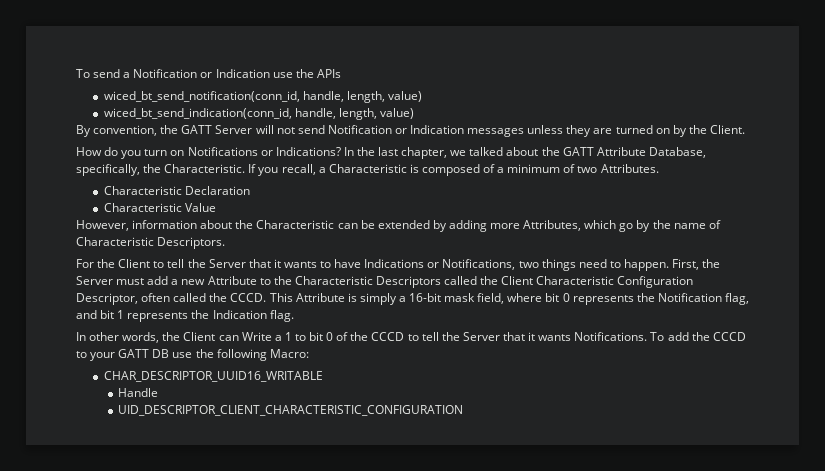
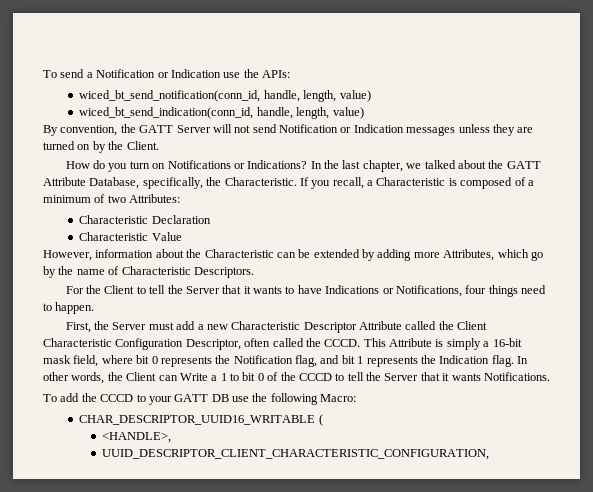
- To send a Notification or Indication use the APIs
+ To send a Notification or Indication use the APIs:
- If you recall, a Characteristic is composed of a minimum of two Attributes.
+ If you recall, a Characteristic is composed of a minimum of two Attributes:
- For the Client to tell the Server that it wants to have Indications or Notifications, two things need to happen. First, the Server must add a new Attribute to the Characteristic Descriptors called the Client Characteristic Configuration Descriptor, often called the CCCD.
+ For the Client to tell the Server that it wants to have Indications or Notifications, four things need to happen.
+ First, the Server must add a new Characteristic Descriptor Attribute called the Client Characteristic Configuration Descriptor, often called the CCCD.
- This Attribute is simply a 16-bit mask field, where bit 0 represents the Notification flag, and bit 1 represents the Indication flag.
- In other words, the Client can Write a 1 to bit 0 of the CCCD to tell the Server that it wants Notifications. To add the CCCD to your GATT DB use the following Macro:
+ This Attribute is simply a 16-bit mask field, where bit 0 represents the Notification flag, and bit 1 represents the Indication flag. In other words, the Client can Write a 1 to bit 0 of the CCCD to tell the Server that it wants Notifications.
+ To add the CCCD to your GATT DB use the following Macro:
- CHAR_DESCRIPTOR_UUID16_WRITABLE
- Handle
- UID_DESCRIPTOR_CLIENT_CHARACTERISTIC_CONFIGURATION
+ CHAR_DESCRIPTOR_UUID16_WRITABLE (
+ <HANDLE>,
+ UUID_DESCRIPTOR_CLIENT_CHARACTERISTIC_CONFIGURATION,

